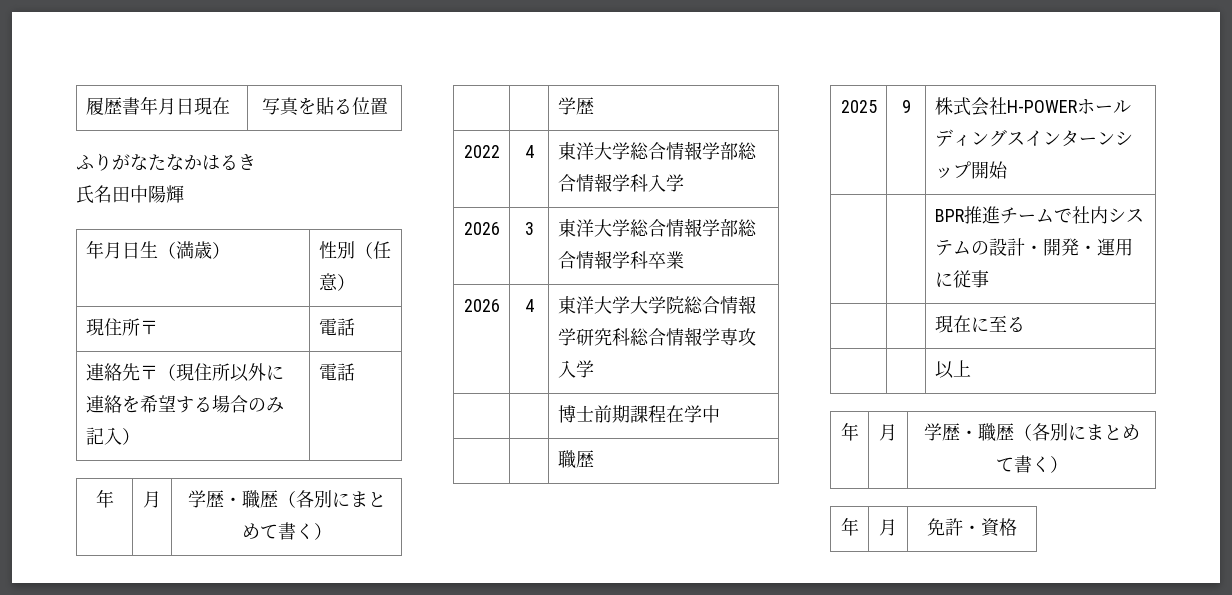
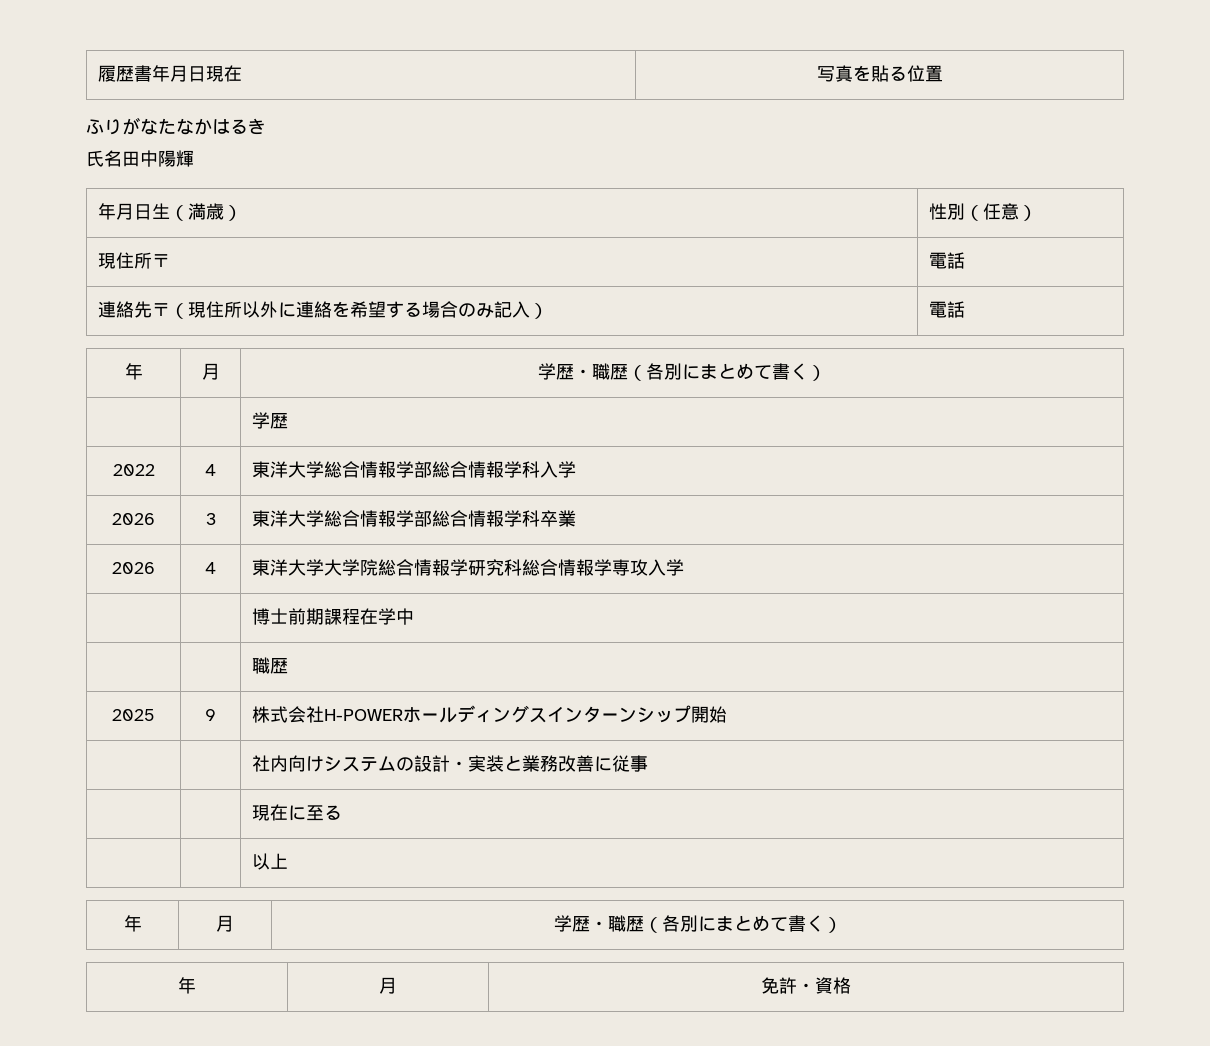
- | | BPR推進チームで社内システムの設計・開発・運用に従事
+ | | 社内向けシステムの設計・実装と業務改善に従事

